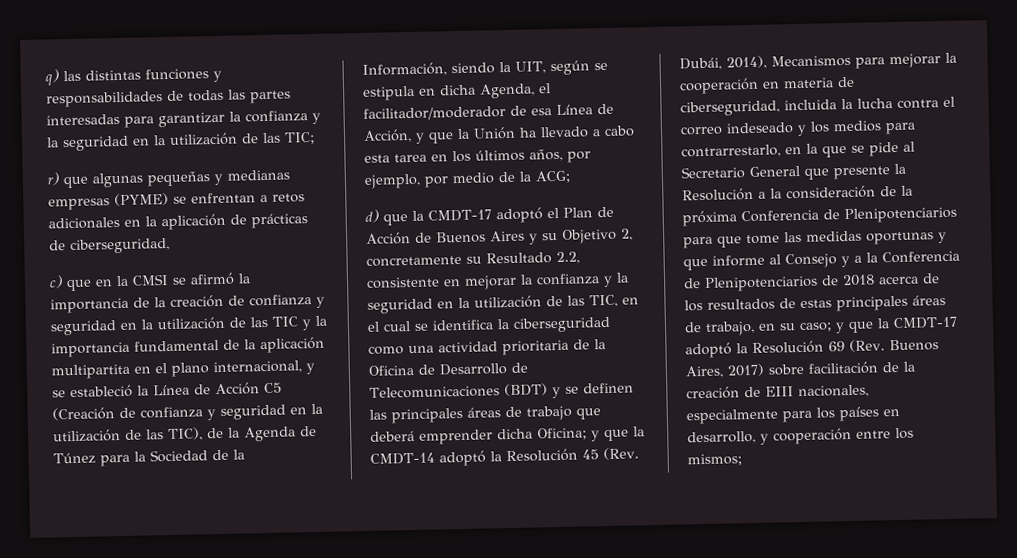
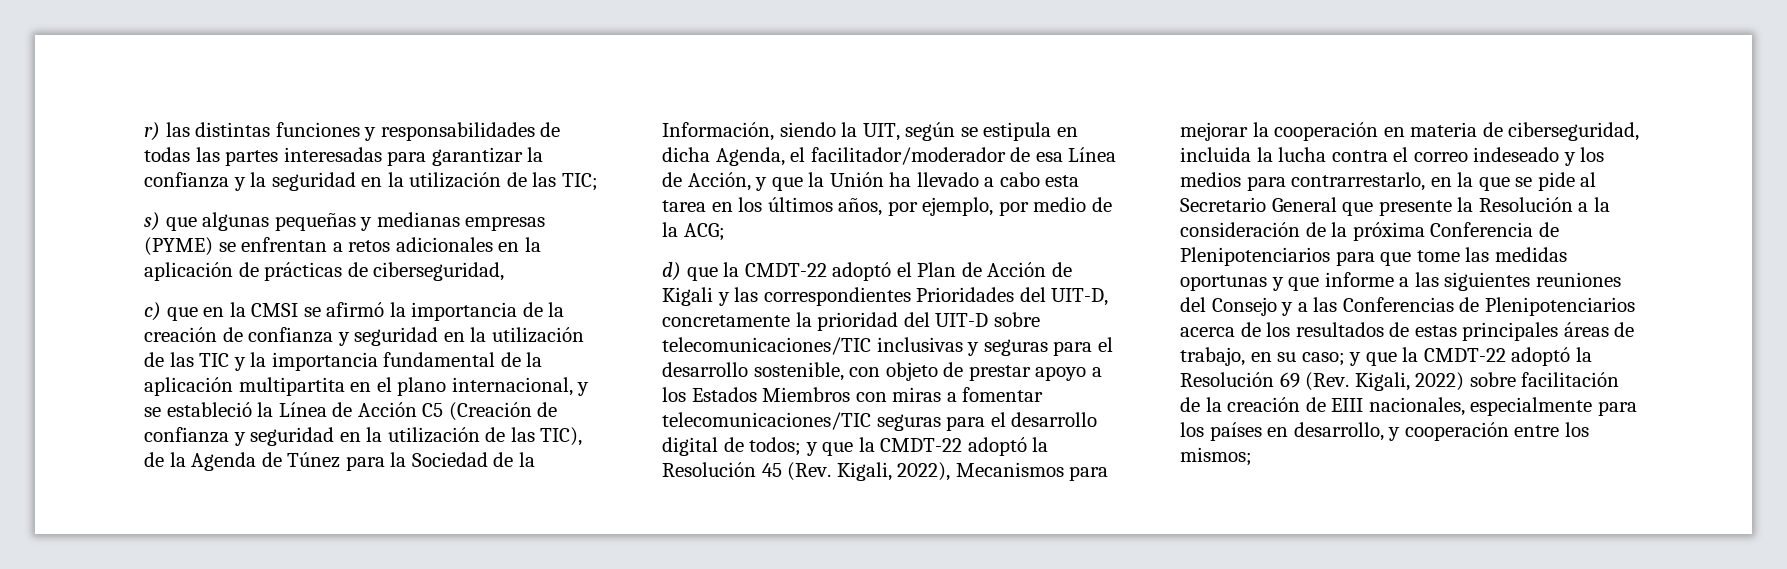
- q) las distintas funciones y responsabilidades de todas las partes interesadas para garantizar la confianza y la seguridad en la utilización de las TIC;
+ r) las distintas funciones y responsabilidades de todas las partes interesadas para garantizar la confianza y la seguridad en la utilización de las TIC;
- r) que algunas pequeñas y medianas empresas (PYME) se enfrentan a retos adicionales en la aplicación de prácticas de ciberseguridad,
+ s) que algunas pequeñas y medianas empresas (PYME) se enfrentan a retos adicionales en la aplicación de prácticas de ciberseguridad,
- d) que la CMDT-17 adoptó el Plan de Acción de Buenos Aires y su Objetivo 2, concretamente su Resultado 2.2, consistente en mejorar la confianza y la seguridad en la utilización de las TIC, en el cual se identifica la ciberseguridad como una actividad prioritaria de la Oficina de Desarrollo de Telecomunicaciones (BDT) y se definen las principales áreas de trabajo que deberá emprender dicha Oficina; y que la CMDT-14 adoptó la Resolución 45 (Rev. Dubái, 2014), Mecanismos para mejorar la cooperación en materia de ciberseguridad, incluida la lucha contra el correo indeseado y los medios para contrarrestarlo, en la que se pide al Secretario General que presente la Resolución a la consideración de la próxima Conferencia de Plenipotenciarios para que tome las medidas oportunas y que informe al Consejo y a la Conferencia de Plenipotenciarios de 2018 acerca de los resultados de estas principales áreas de trabajo, en su caso;
+ d) que la CMDT-22 adoptó el Plan de Acción de Kigali y las correspondientes Prioridades del UIT-D, concretamente la prioridad del UIT-D sobre telecomunicaciones/TIC inclusivas y seguras para el desarrollo sostenible, con objeto de prestar apoyo a los Estados Miembros con miras a fomentar telecomunicaciones/TIC seguras para el desarrollo digital de todos; y que la CMDT-22 adoptó la Resolución 45 (Rev. Kigali, 2022), Mecanismos para mejorar la cooperación en materia de ciberseguridad, incluida la lucha contra el correo indeseado y los medios para contrarrestarlo, en la que se pide al Secretario General que presente la Resolución a la consideración de la próxima Conferencia de Plenipotenciarios para que tome las medidas oportunas y que informe a las siguientes reuniones del Consejo y a las Conferencias de Plenipotenciarios acerca de los resultados de estas principales áreas de trabajo, en su caso;
- y que la CMDT-17 adoptó la Resolución 69 (Rev. Buenos Aires, 2017) sobre facilitación de la creación de EIII nacionales, especialmente para los países en desarrollo, y cooperación entre los mismos;
+ y que la CMDT-22 adoptó la Resolución 69 (Rev. Kigali, 2022) sobre facilitación de la creación de EIII nacionales, especialmente para los países en desarrollo, y cooperación entre los mismos;

